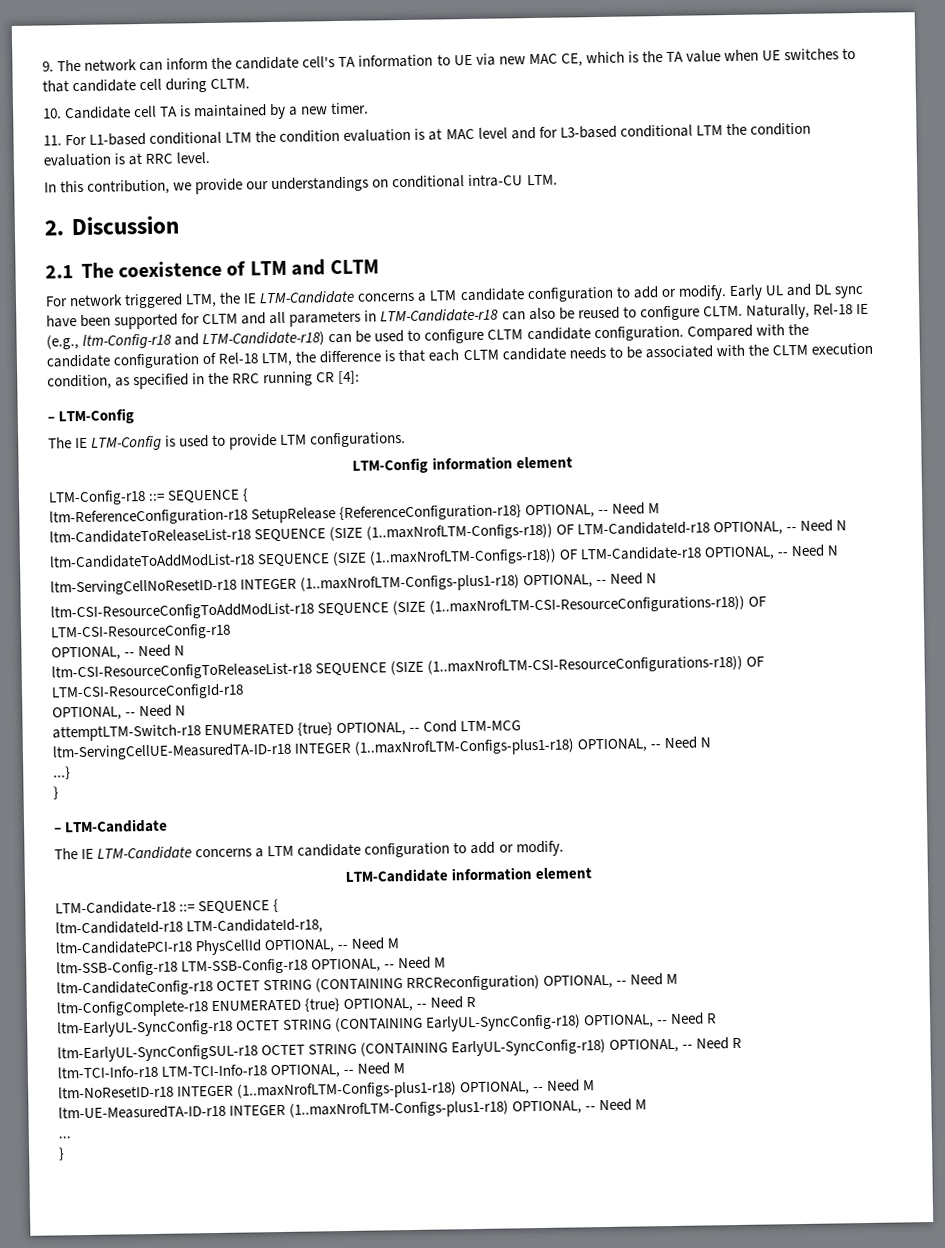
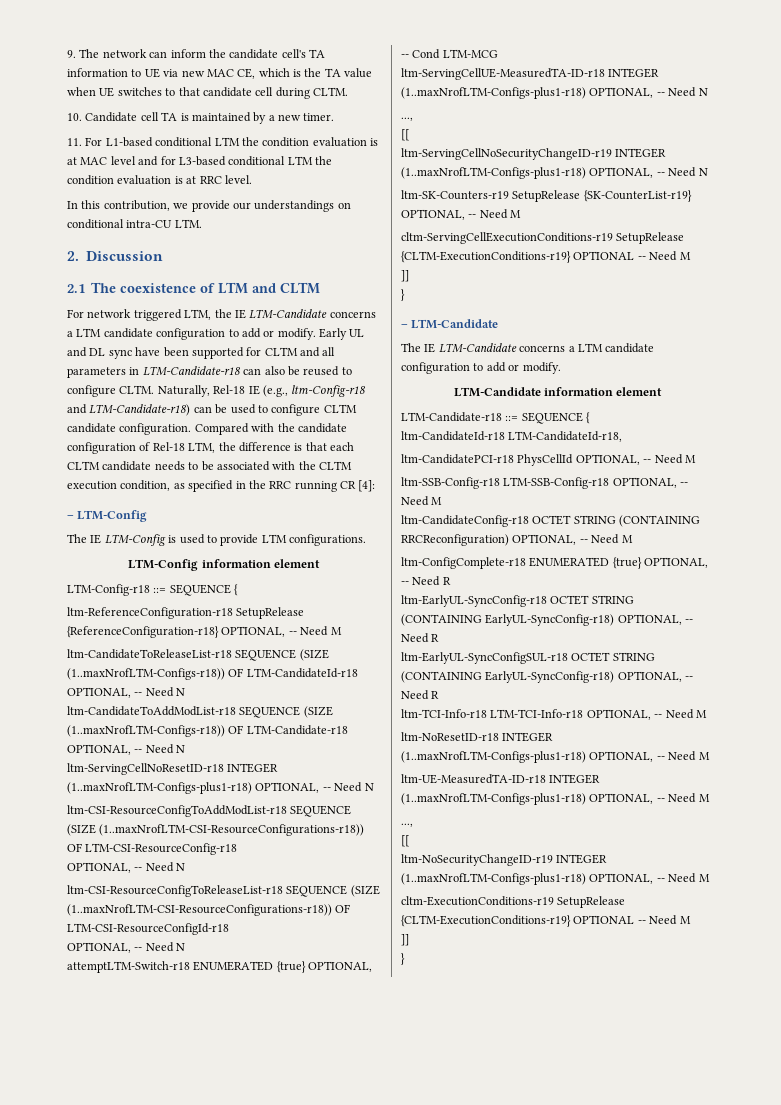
  ltm-ServingCellUE-MeasuredTA-ID-r18 INTEGER (1..maxNrofLTM-Configs-plus1-r18) OPTIONAL, -- Need N
- ...}
+ ...,
+ [[
+ ltm-ServingCellNoSecurityChangeID-r19 INTEGER (1..maxNrofLTM-Configs-plus1-r18) OPTIONAL, -- Need N
+ ltm-SK-Counters-r19 SetupRelease {SK-CounterList-r19} OPTIONAL, -- Need M
+ cltm-ServingCellExecutionConditions-r19 SetupRelease {CLTM-ExecutionConditions-r19} OPTIONAL -- Need M
+ ]]
  ltm-UE-MeasuredTA-ID-r18 INTEGER (1..maxNrofLTM-Configs-plus1-r18) OPTIONAL, -- Need M
- ...
+ ...,
+ [[
+ ltm-NoSecurityChangeID-r19 INTEGER (1..maxNrofLTM-Configs-plus1-r18) OPTIONAL, -- Need M
+ cltm-ExecutionConditions-r19 SetupRelease {CLTM-ExecutionConditions-r19} OPTIONAL -- Need M
+ ]]

